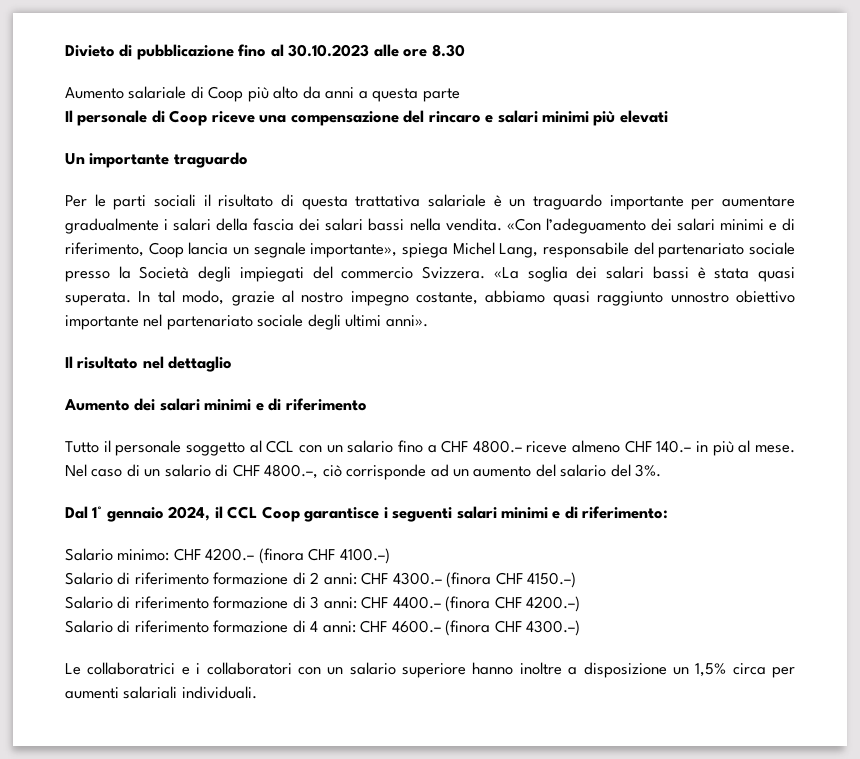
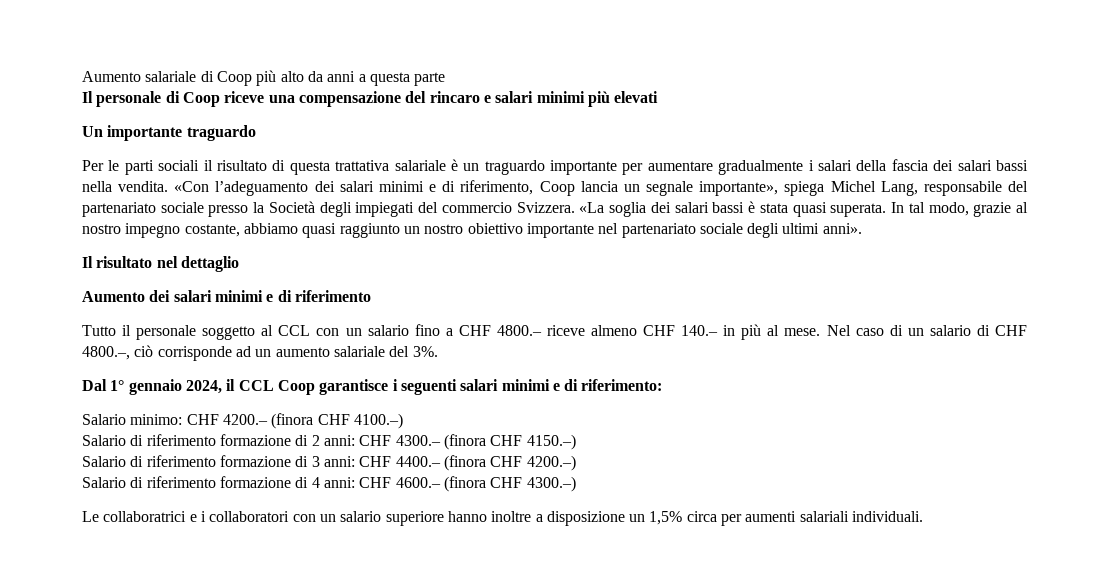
- Divieto di pubblicazione fino al 30.10.2023 alle ore 8.30
- In tal modo, grazie al nostro impegno costante, abbiamo quasi raggiunto unnostro obiettivo importante nel partenariato sociale degli ultimi anni».
+ In tal modo, grazie al nostro impegno costante, abbiamo quasi raggiunto un nostro obiettivo importante nel partenariato sociale degli ultimi anni».
- Nel caso di un salario di CHF 4800.–, ciò corrisponde ad un aumento del salario del 3%.
+ Nel caso di un salario di CHF 4800.–, ciò corrisponde ad un aumento salariale del 3%.

